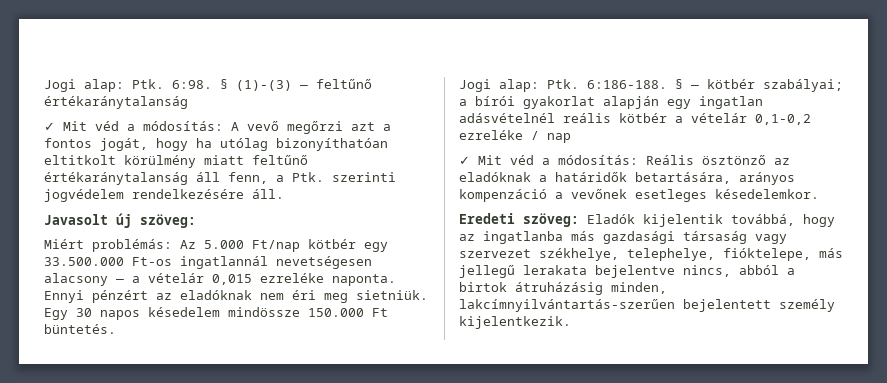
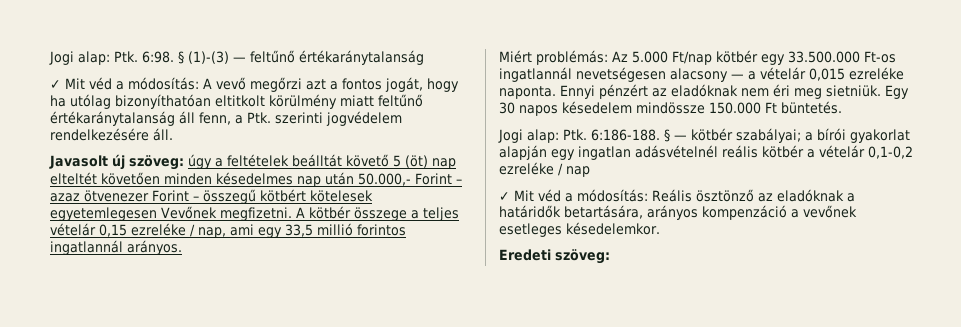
- Javasolt új szöveg:
+ Javasolt új szöveg: úgy a feltételek beálltát követő 5 (öt) nap elteltét követően minden késedelmes nap után 50.000,- Forint – azaz ötvenezer Forint – összegű kötbért kötelesek egyetemlegesen Vevőnek megfizetni. A kötbér összege a teljes vételár 0,15 ezreléke / nap, ami egy 33,5 millió forintos ingatlannál arányos.
- Eredeti szöveg: Eladók kijelentik továbbá, hogy az ingatlanba más gazdasági társaság vagy szervezet székhelye, telephelye, fióktelepe, más jellegű lerakata bejelentve nincs, abból a birtok átruházásig minden, lakcímnyilvántartás-szerűen bejelentett személy kijelentkezik.
+ Eredeti szöveg:

